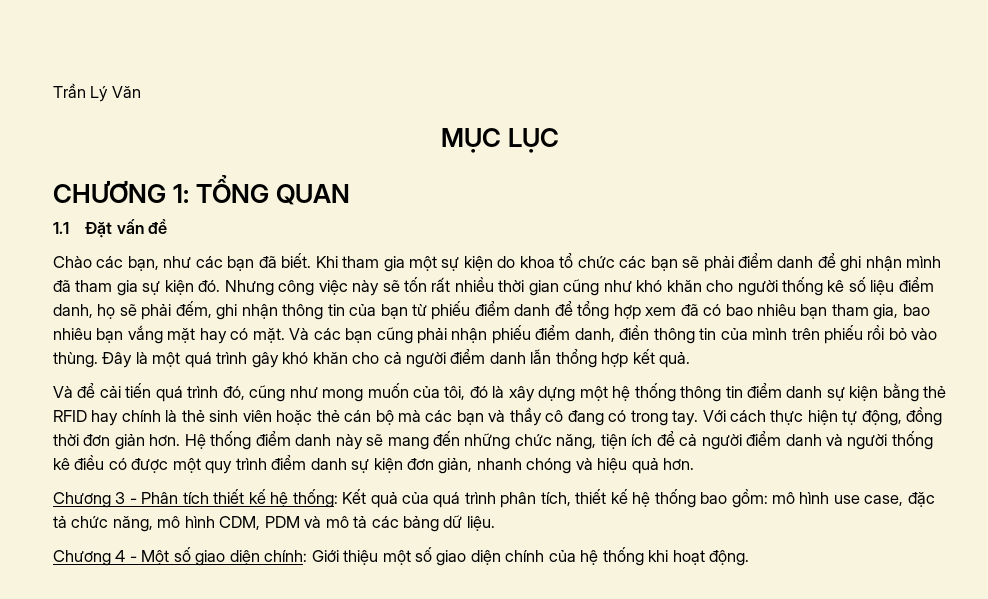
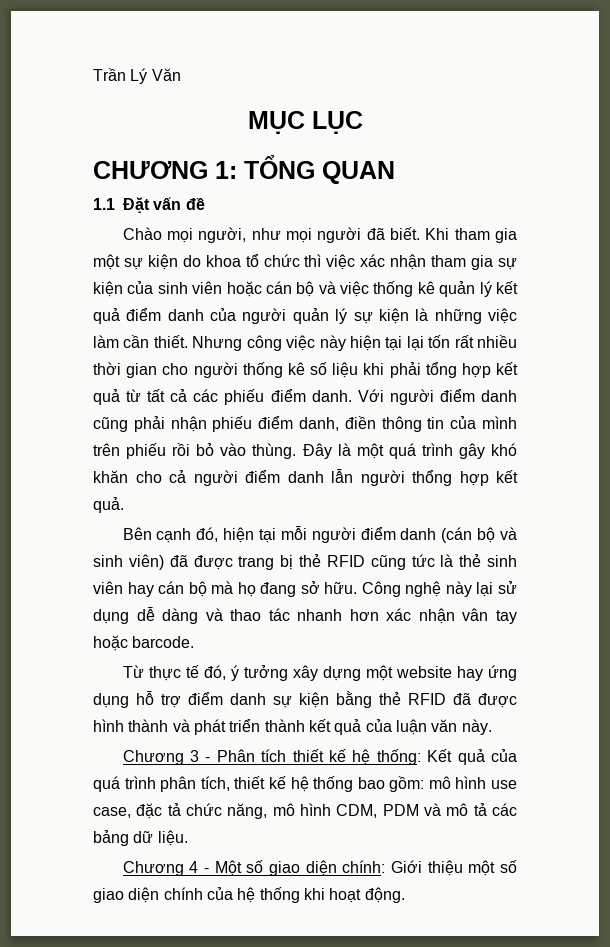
- Chào các bạn, như các bạn đã biết.
+ Chào mọi người, như mọi người đã biết.
- Khi tham gia một sự kiện do khoa tổ chức các bạn sẽ phải điểm danh để ghi nhận mình đã tham gia sự kiện đó.
+ Khi tham gia một sự kiện do khoa tổ chức thì việc xác nhận tham gia sự kiện của sinh viên hoặc cán bộ và việc thống kê quản lý kết quả điểm danh của người quản lý sự kiện là những việc làm cần thiết.
- Nhưng công việc này sẽ tốn rất nhiều thời gian cũng như khó khăn cho người thống kê số liệu điểm danh, họ sẽ phải đếm, ghi nhận thông tin của bạn từ phiếu điểm danh để tổng hợp xem đã có bao nhiêu bạn tham gia, bao nhiêu bạn vắng mặt hay có mặt. Và các bạn cũng phải nhận phiếu điểm danh, điền thông tin của mình trên phiếu rồi bỏ vào thùng.
+ Nhưng công việc này hiện tại lại tốn rất nhiều thời gian cho người thống kê số liệu khi phải tổng hợp kết quả từ tất cả các phiếu điểm danh. Với người điểm danh cũng phải nhận phiếu điểm danh, điền thông tin của mình trên phiếu rồi bỏ vào thùng.
- Đây là một quá trình gây khó khăn cho cả người điểm danh lẫn thổng hợp kết quả.
+ Đây là một quá trình gây khó khăn cho cả người điểm danh lẫn người thổng hợp kết quả.
- Và để cải tiến quá trình đó, cũng như mong muốn của tôi, đó là xây dựng một hệ thống thông tin điểm danh sự kiện bằng thẻ RFID hay chính là thẻ sinh viên hoặc thẻ cán bộ mà các bạn và thầy cô đang có trong tay. Với cách thực hiện tự động, đồng thời đơn giản hơn. Hệ thống điểm danh này sẽ mang đến những chức năng, tiện ích để cả người điểm danh và người thống kê điều có được một quy trình điểm danh sự kiện đơn giản, nhanh chóng và hiệu quả hơn.
+ Bên cạnh đó, hiện tại mỗi người điểm danh (cán bộ và sinh viên) đã được trang bị thẻ RFID cũng tức là thẻ sinh viên hay cán bộ mà họ đang sở hữu. Công nghệ này lại sử dụng dễ dàng và thao tác nhanh hơn xác nhận vân tay hoặc barcode.
+ Từ thực tế đó, ý tưởng xây dựng một website hay ứng dụng hỗ trợ điểm danh sự kiện bằng thẻ RFID đã được hình thành và phát triển thành kết quả của luận văn này.

